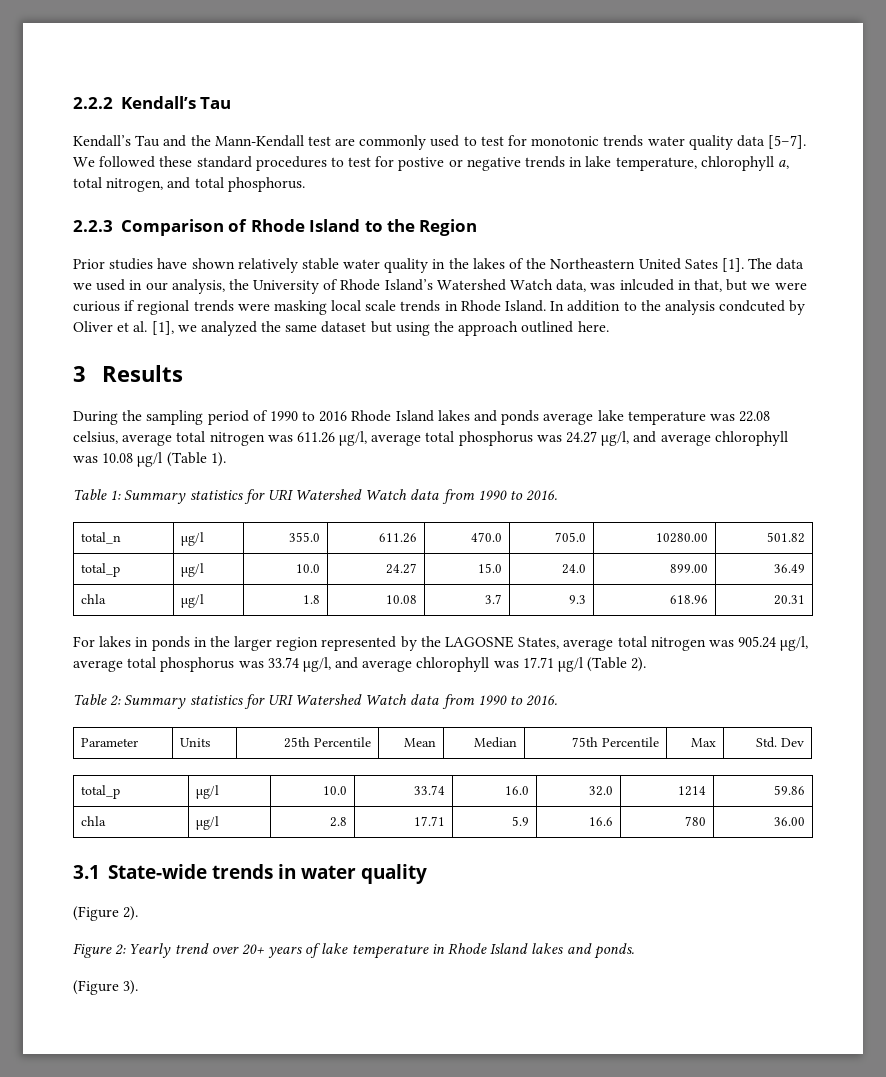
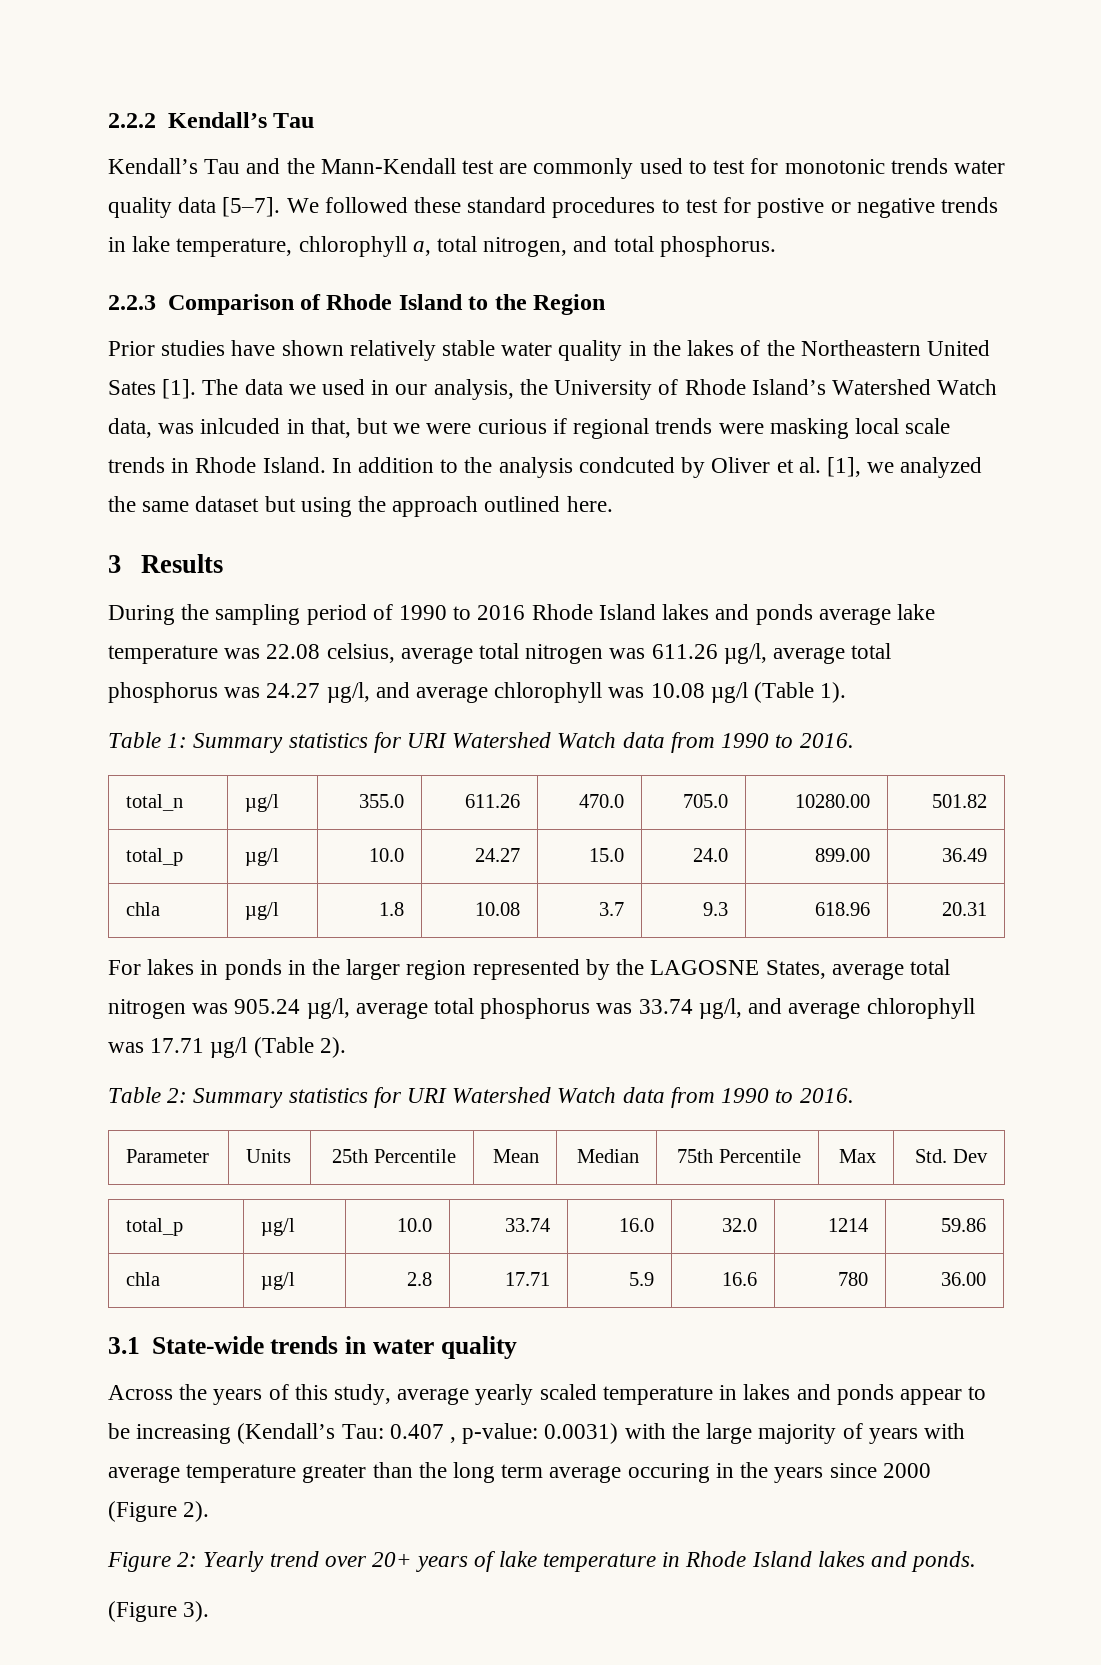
- (Figure 2).
+ Across the years of this study, average yearly scaled temperature in lakes and ponds appear to be increasing (Kendall’s Tau: 0.407 , p-value: 0.0031) with the large majority of years with average temperature greater than the long term average occuring in the years since 2000 (Figure 2).

